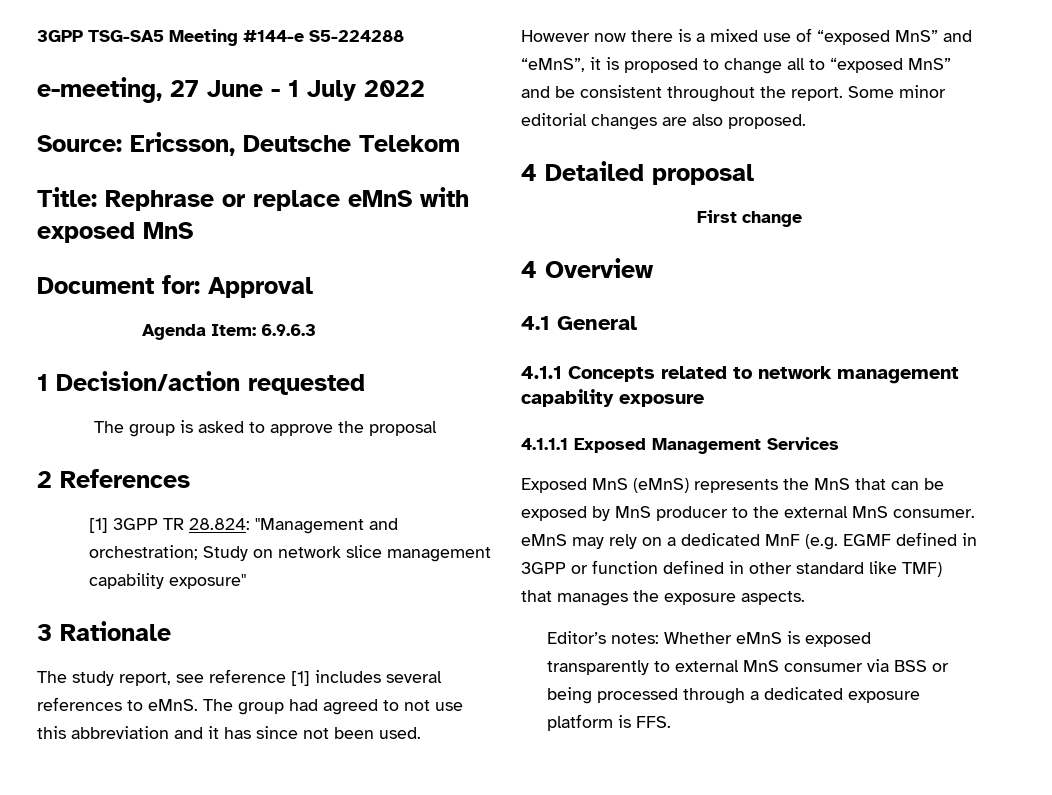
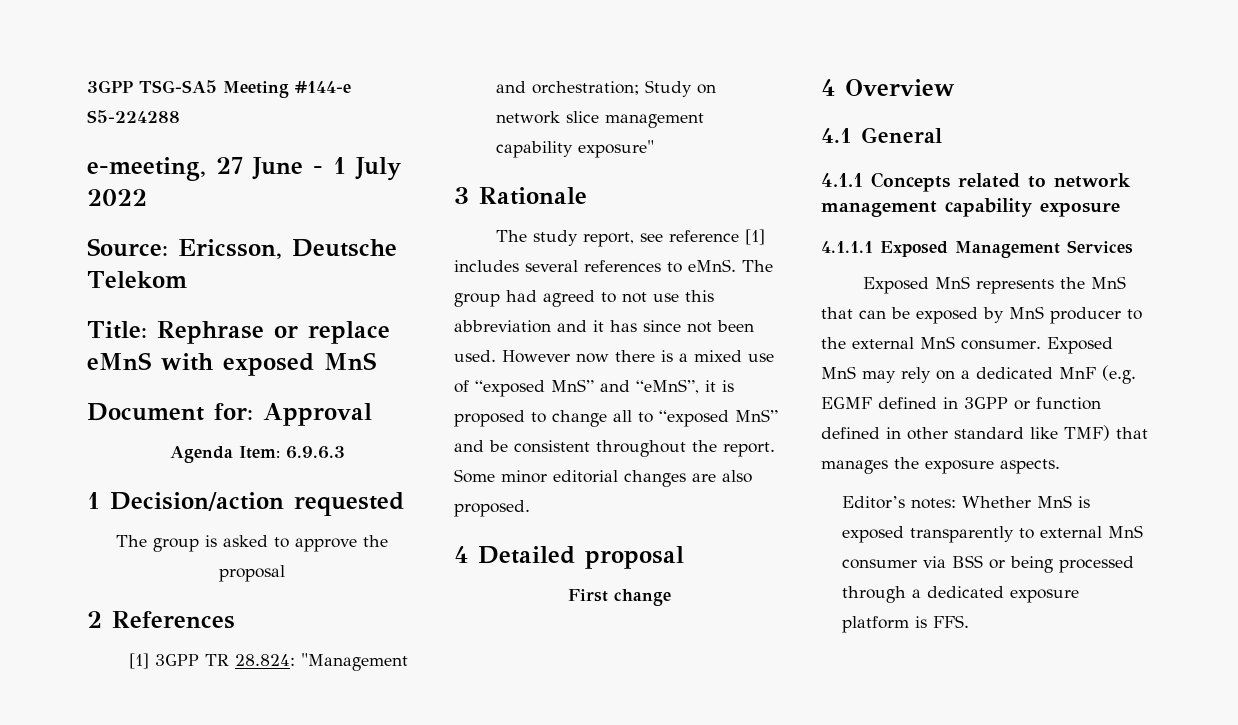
- Exposed MnS (eMnS) represents the MnS that can be exposed by MnS producer to the external MnS consumer. eMnS may rely on a dedicated MnF (e.g. EGMF defined in 3GPP or function defined in other standard like TMF) that manages the exposure aspects.
+ Exposed MnS represents the MnS that can be exposed by MnS producer to the external MnS consumer. Exposed MnS may rely on a dedicated MnF (e.g. EGMF defined in 3GPP or function defined in other standard like TMF) that manages the exposure aspects.
- Editor’s notes: Whether eMnS is exposed transparently to external MnS consumer via BSS or being processed through a dedicated exposure platform is FFS.
+ Editor’s notes: Whether MnS is exposed transparently to external MnS consumer via BSS or being processed through a dedicated exposure platform is FFS.

